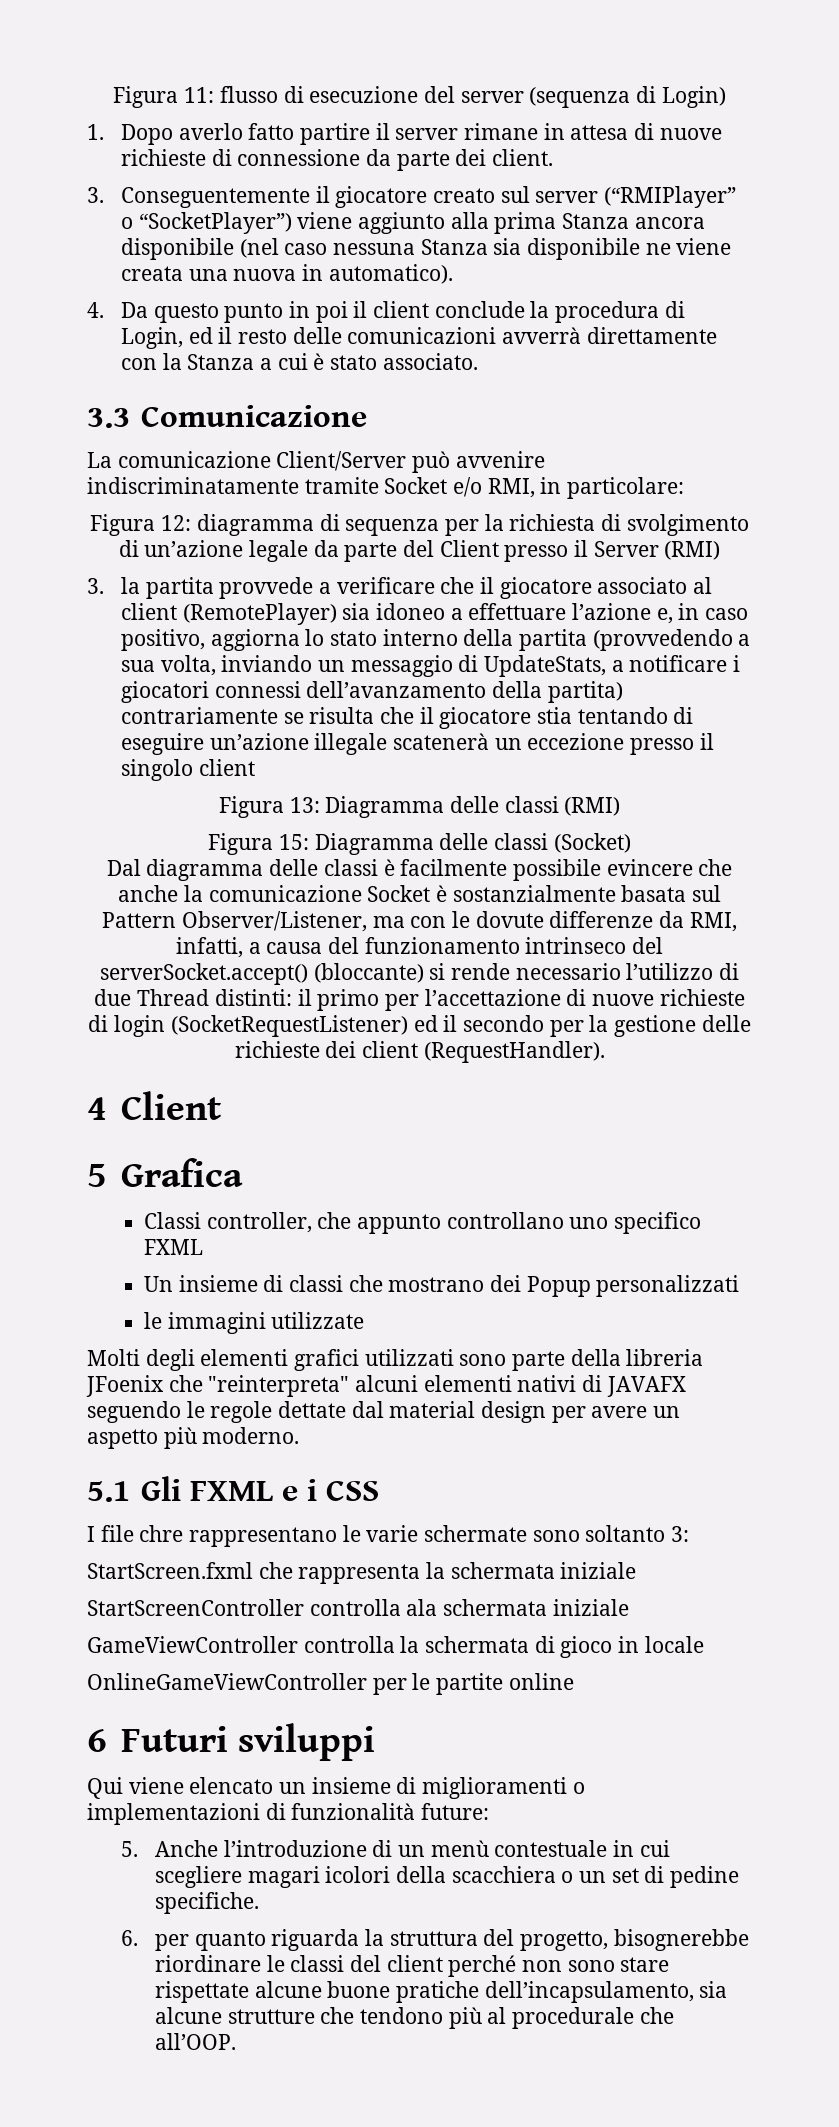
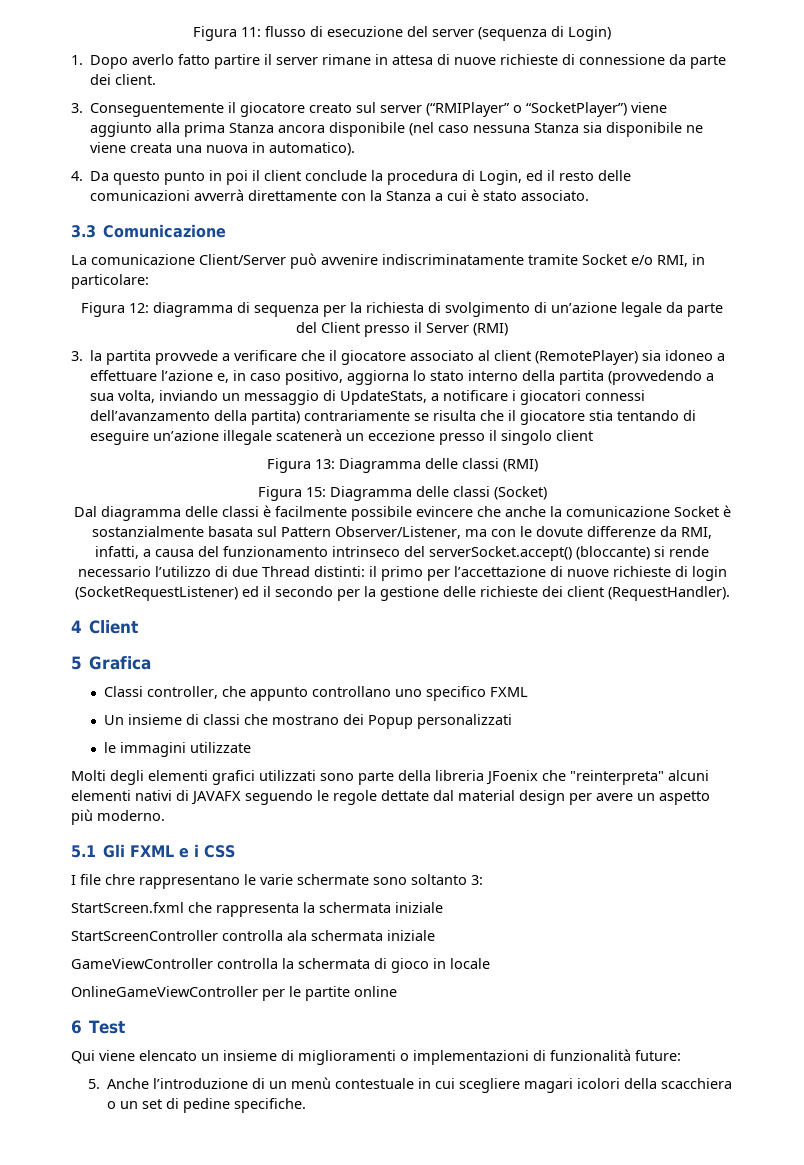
- 6 Futuri sviluppi
+ 6 Test
- 6. per quanto riguarda la struttura del progetto, bisognerebbe riordinare le classi del client perché non sono stare rispettate alcune buone pratiche dell’incapsulamento, sia alcune strutture che tendono più al procedurale che all’OOP.

